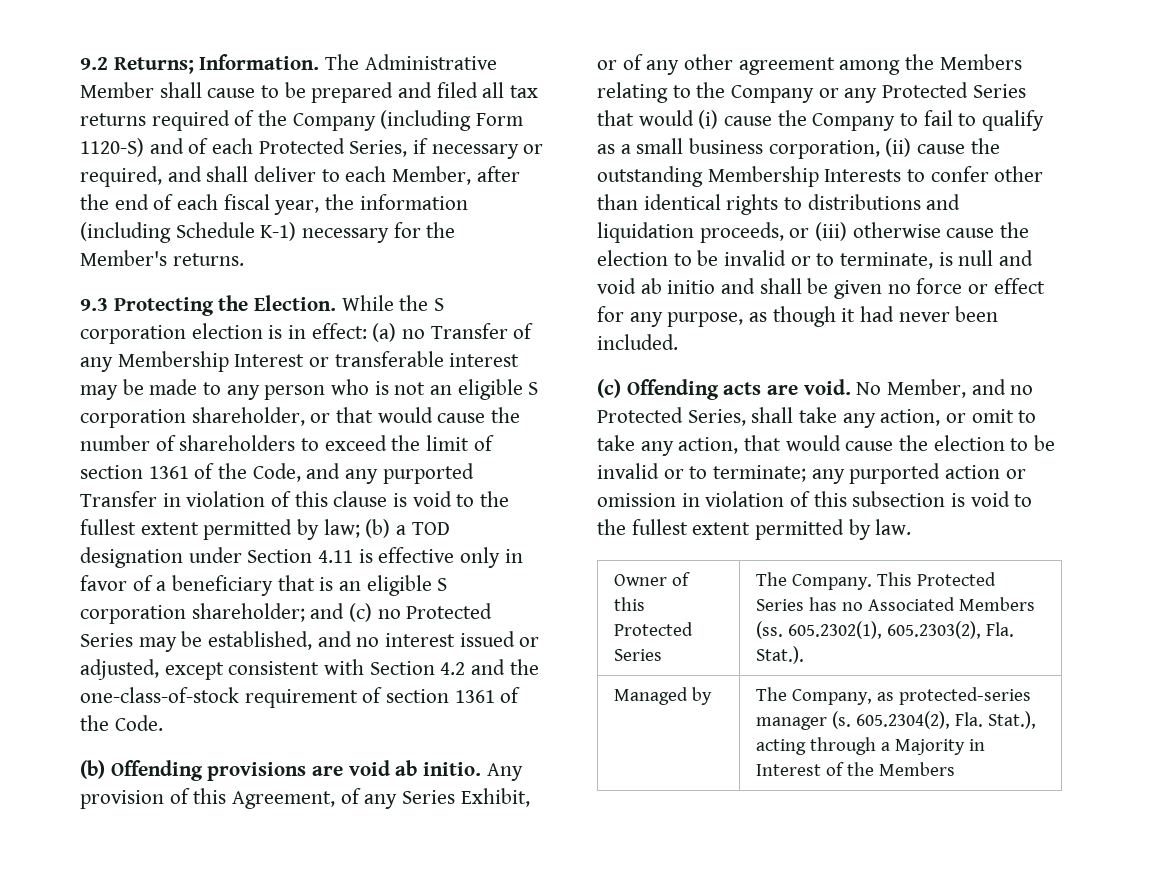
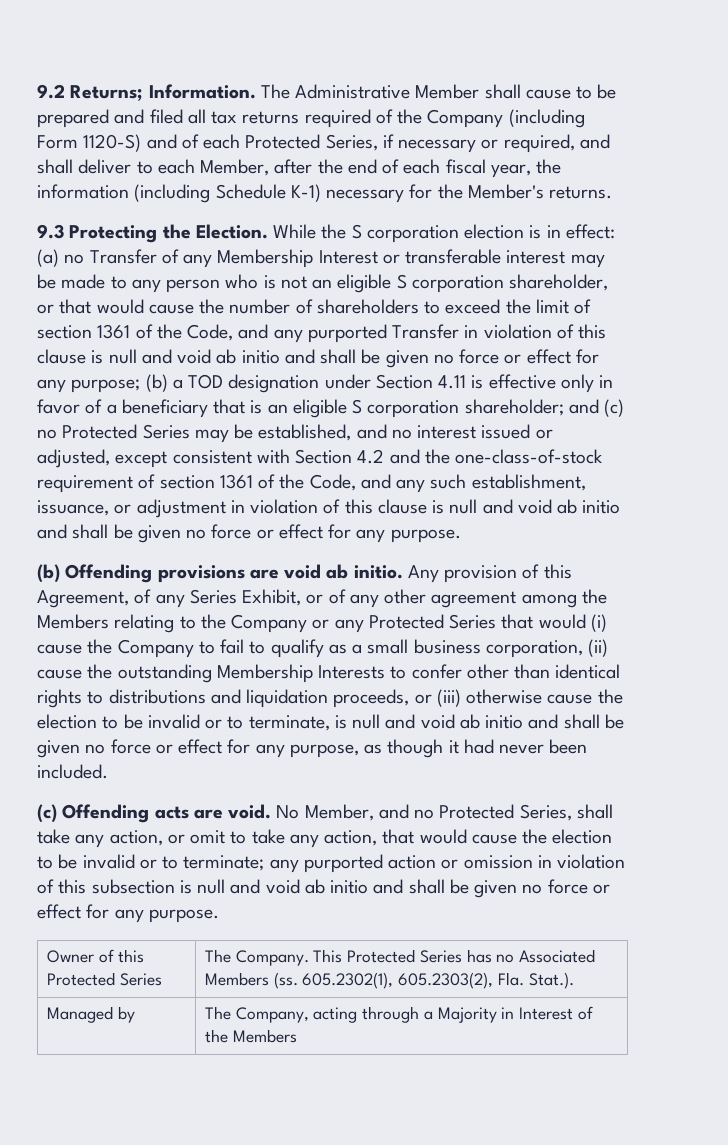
- (a) no Transfer of any Membership Interest or transferable interest may be made to any person who is not an eligible S corporation shareholder, or that would cause the number of shareholders to exceed the limit of section 1361 of the Code, and any purported Transfer in violation of this clause is void to the fullest extent permitted by law;
+ (a) no Transfer of any Membership Interest or transferable interest may be made to any person who is not an eligible S corporation shareholder, or that would cause the number of shareholders to exceed the limit of section 1361 of the Code, and any purported Transfer in violation of this clause is null and void ab initio and shall be given no force or effect for any purpose;
- and (c) no Protected Series may be established, and no interest issued or adjusted, except consistent with Section 4.2 and the one-class-of-stock requirement of section 1361 of the Code.
+ and (c) no Protected Series may be established, and no interest issued or adjusted, except consistent with Section 4.2 and the one-class-of-stock requirement of section 1361 of the Code, and any such establishment, issuance, or adjustment in violation of this clause is null and void ab initio and shall be given no force or effect for any purpose.
- No Member, and no Protected Series, shall take any action, or omit to take any action, that would cause the election to be invalid or to terminate; any purported action or omission in violation of this subsection is void to the fullest extent permitted by law.
+ No Member, and no Protected Series, shall take any action, or omit to take any action, that would cause the election to be invalid or to terminate; any purported action or omission in violation of this subsection is null and void ab initio and shall be given no force or effect for any purpose.
- Managed by | The Company, as protected-series manager (s. 605.2304(2), Fla. Stat.), acting through a Majority in Interest of the Members
+ Managed by | The Company, acting through a Majority in Interest of the Members

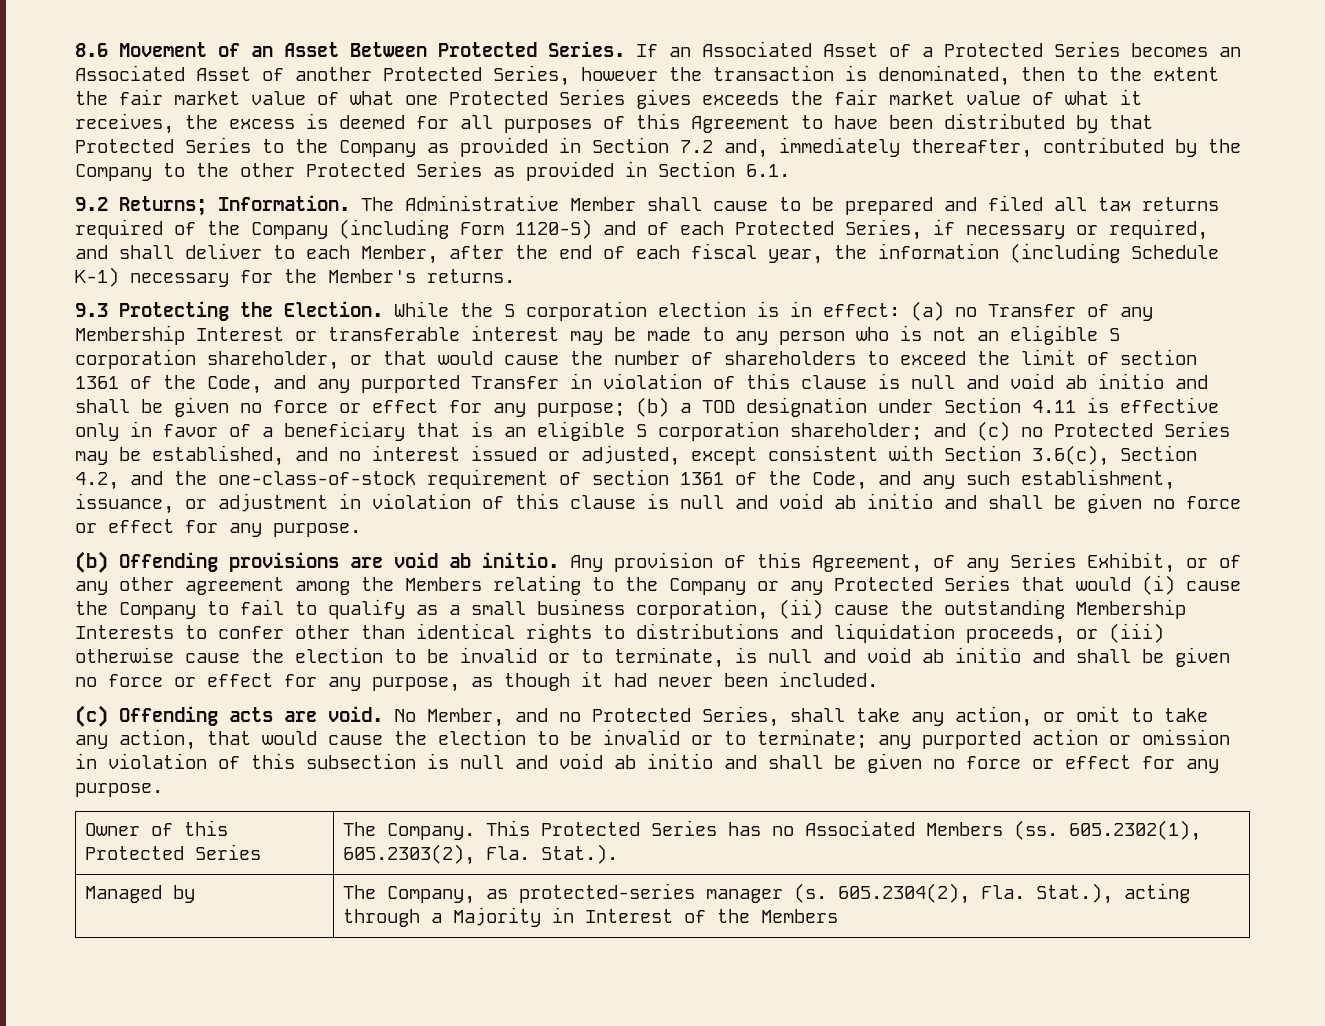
+ 8.6 Movement of an Asset Between Protected Series. If an Associated Asset of a Protected Series becomes an Associated Asset of another Protected Series, however the transaction is denominated, then to the extent the fair market value of what one Protected Series gives exceeds the fair market value of what it receives, the excess is deemed for all purposes of this Agreement to have been distributed by that Protected Series to the Company as provided in Section 7.2 and, immediately thereafter, contributed by the Company to the other Protected Series as provided in Section 6.1.
- and (c) no Protected Series may be established, and no interest issued or adjusted, except consistent with Section 4.2 and the one-class-of-stock requirement of section 1361 of the Code, and any such establishment, issuance, or adjustment in violation of this clause is null and void ab initio and shall be given no force or effect for any purpose.
+ and (c) no Protected Series may be established, and no interest issued or adjusted, except consistent with Section 3.6(c), Section 4.2, and the one-class-of-stock requirement of section 1361 of the Code, and any such establishment, issuance, or adjustment in violation of this clause is null and void ab initio and shall be given no force or effect for any purpose.
- Managed by | The Company, acting through a Majority in Interest of the Members
+ Managed by | The Company, as protected-series manager (s. 605.2304(2), Fla. Stat.), acting through a Majority in Interest of the Members

